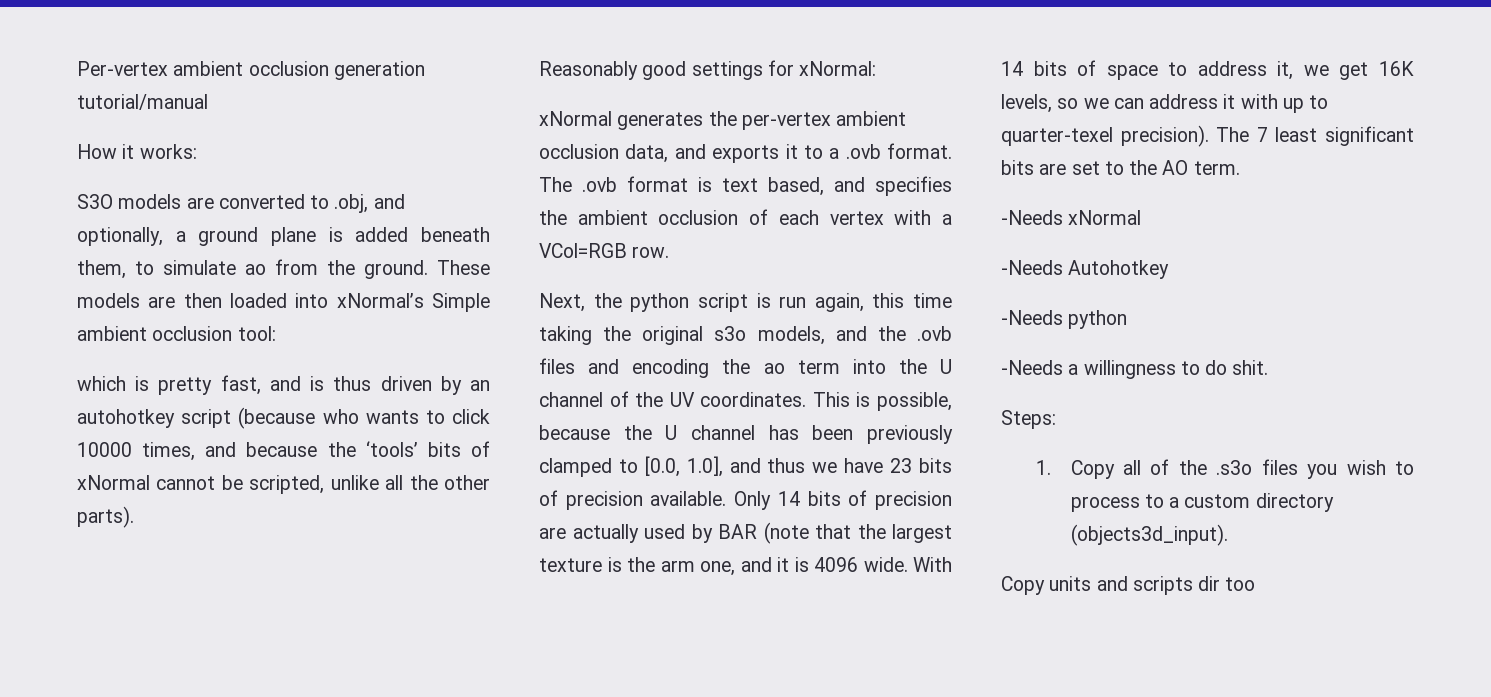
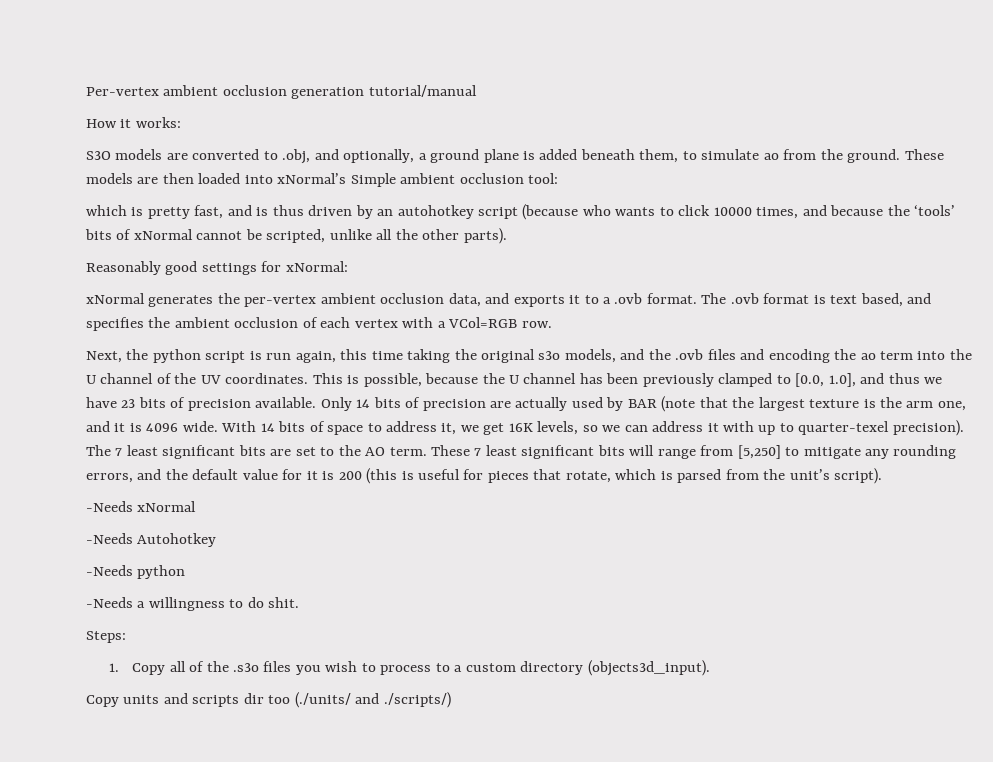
+ These 7 least significant bits will range from [5,250] to mitigate any rounding errors, and the default value for it is 200 (this is useful for pieces that rotate, which is parsed from the unit’s script).
- Copy units and scripts dir too
+ Copy units and scripts dir too (./units/ and ./scripts/)

